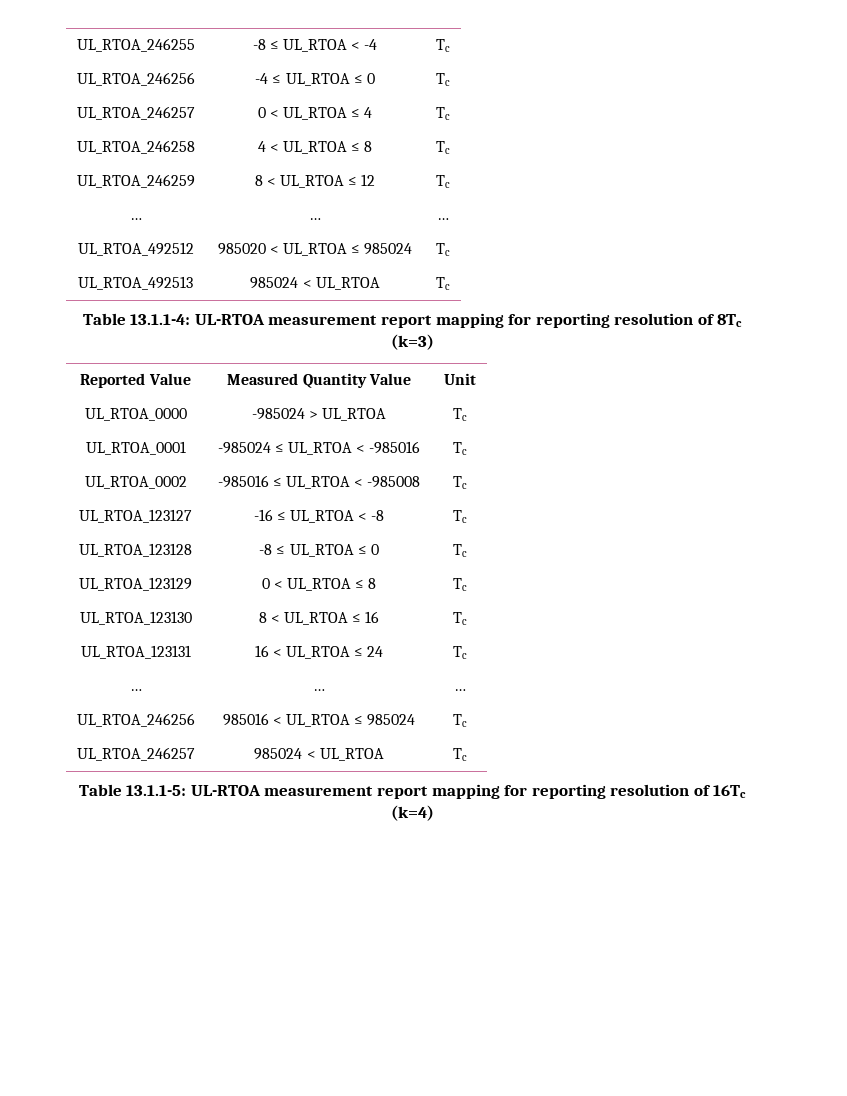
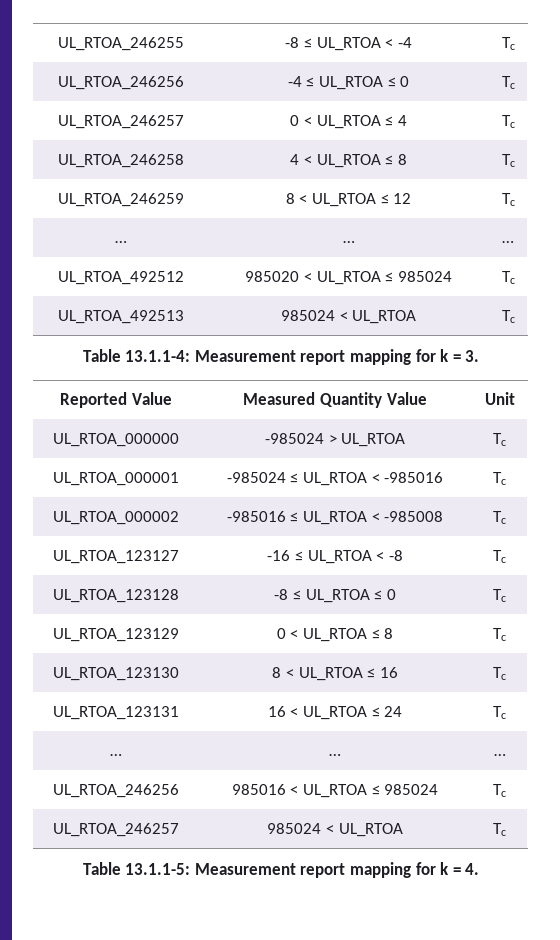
- Table 13.1.1-4: UL-RTOA measurement report mapping for reporting resolution of 8Tc (k=3)
+ Table 13.1.1-4: Measurement report mapping for k = 3.
- UL_RTOA_0000 | -985024 > UL_RTOA | Tc
+ UL_RTOA_000000 | -985024 > UL_RTOA | Tc
- UL_RTOA_0001 | -985024 ≤ UL_RTOA < -985016 | Tc
+ UL_RTOA_000001 | -985024 ≤ UL_RTOA < -985016 | Tc
- UL_RTOA_0002 | -985016 ≤ UL_RTOA < -985008 | Tc
+ UL_RTOA_000002 | -985016 ≤ UL_RTOA < -985008 | Tc
- Table 13.1.1-5: UL-RTOA measurement report mapping for reporting resolution of 16Tc (k=4)
+ Table 13.1.1-5: Measurement report mapping for k = 4.

